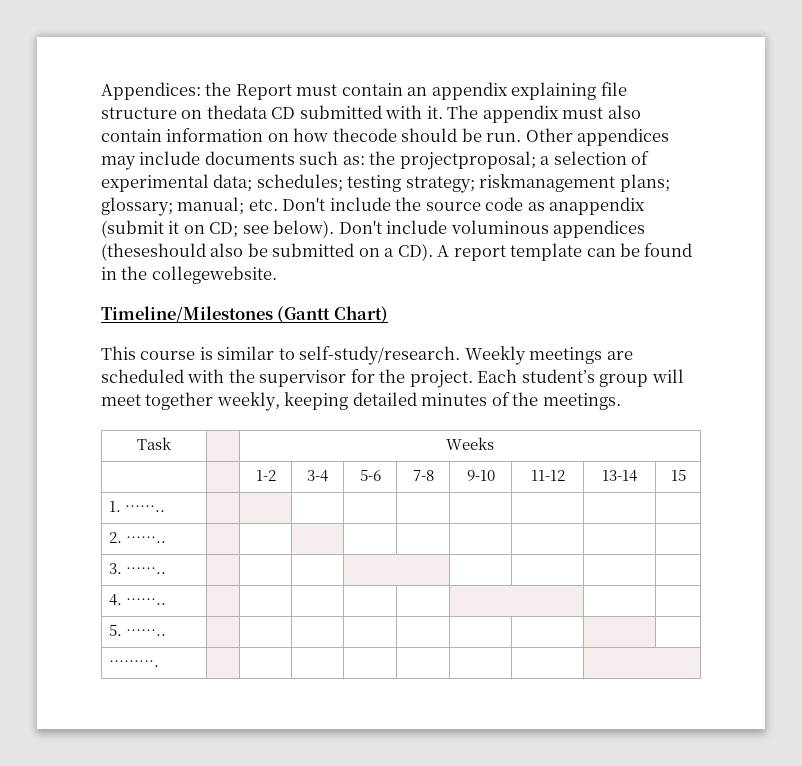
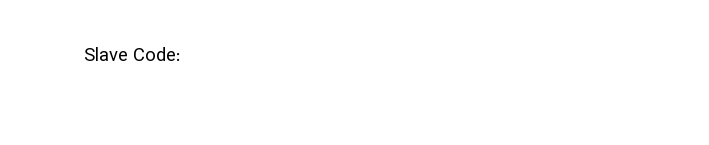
- Appendices: the Report must contain an appendix explaining file structure on thedata CD submitted with it. The appendix must also contain information on how thecode should be run. Other appendices may include documents such as: the projectproposal; a selection of experimental data; schedules; testing strategy; riskmanagement plans; glossary; manual; etc. Don't include the source code as anappendix (submit it on CD; see below). Don't include voluminous appendices (theseshould also be submitted on a CD). A report template can be found in the collegewebsite.
- Timeline/Milestones (Gantt Chart)
- This course is similar to self-study/research. Weekly meetings are scheduled with the supervisor for the project. Each student’s group will meet together weekly, keeping detailed minutes of the meetings.
- Task | | Weeks
- | | 1-2 | 3-4 | 5-6 | 7-8 | 9-10 | 11-12 | 13-14 | 15
- 1. …….. | | | | | | | | |
- 2. …….. | | | | | | | | |
- 3. …….. | | | | | | | |
- 4. …….. | | | | | | | |
- 5. …….. | | | | | | | | |
- ………. | | | | | | | |
+ Slave Code:

